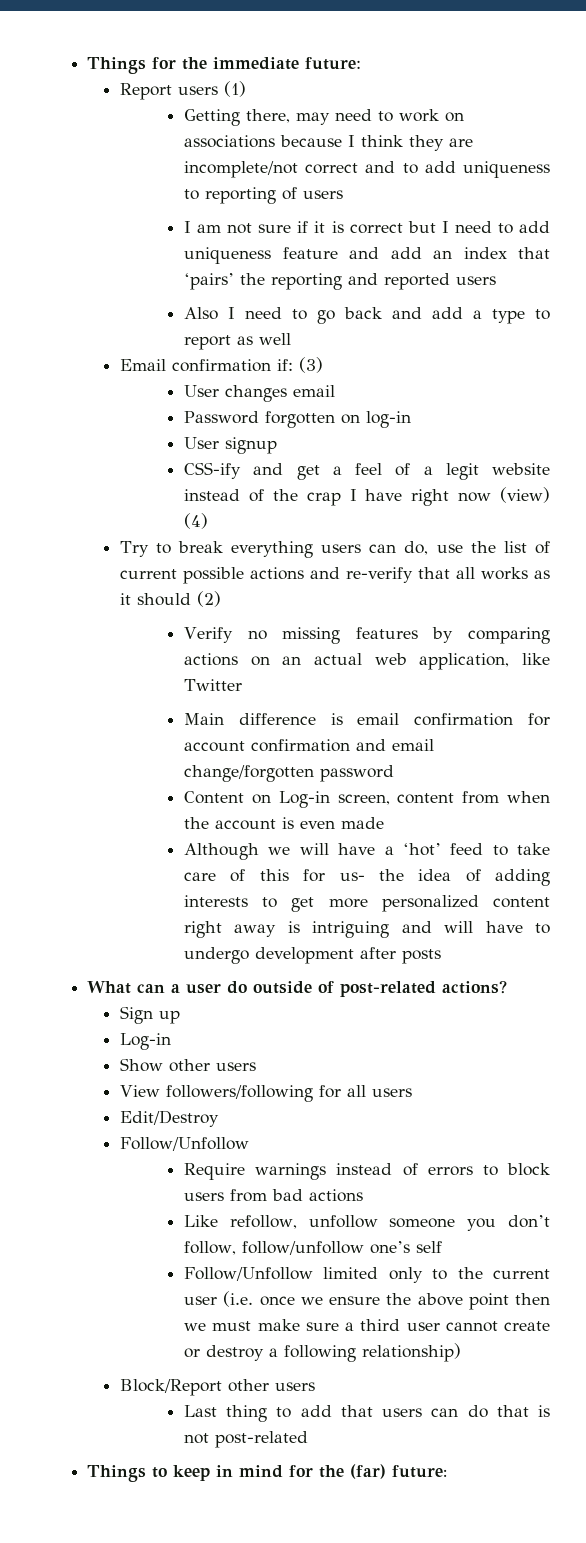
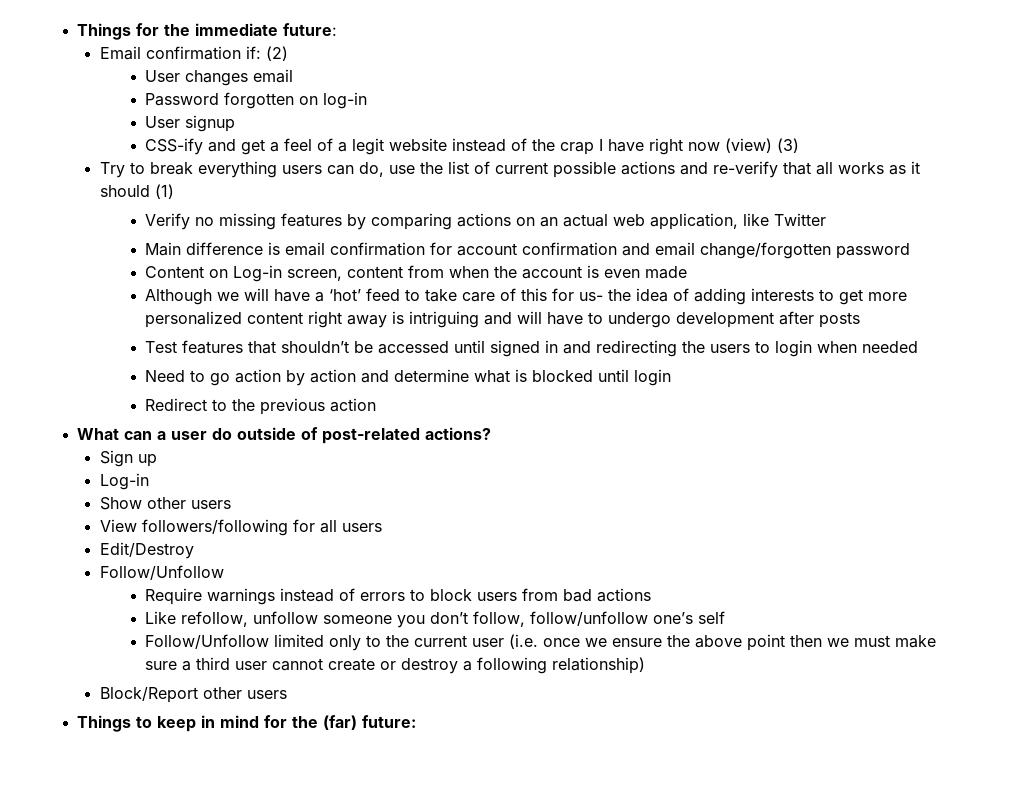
- Report users (1)
- Getting there, may need to work on associations because I think they are incomplete/not correct and to add uniqueness to reporting of users
- I am not sure if it is correct but I need to add uniqueness feature and add an index that ‘pairs’ the reporting and reported users
- Also I need to go back and add a type to report as well
- Email confirmation if: (3)
+ Email confirmation if: (2)
- CSS-ify and get a feel of a legit website instead of the crap I have right now (view) (4)
+ CSS-ify and get a feel of a legit website instead of the crap I have right now (view) (3)
- Try to break everything users can do, use the list of current possible actions and re-verify that all works as it should (2)
+ Try to break everything users can do, use the list of current possible actions and re-verify that all works as it should (1)
+ Test features that shouldn’t be accessed until signed in and redirecting the users to login when needed
+ Need to go action by action and determine what is blocked until login
+ Redirect to the previous action
- Last thing to add that users can do that is not post-related

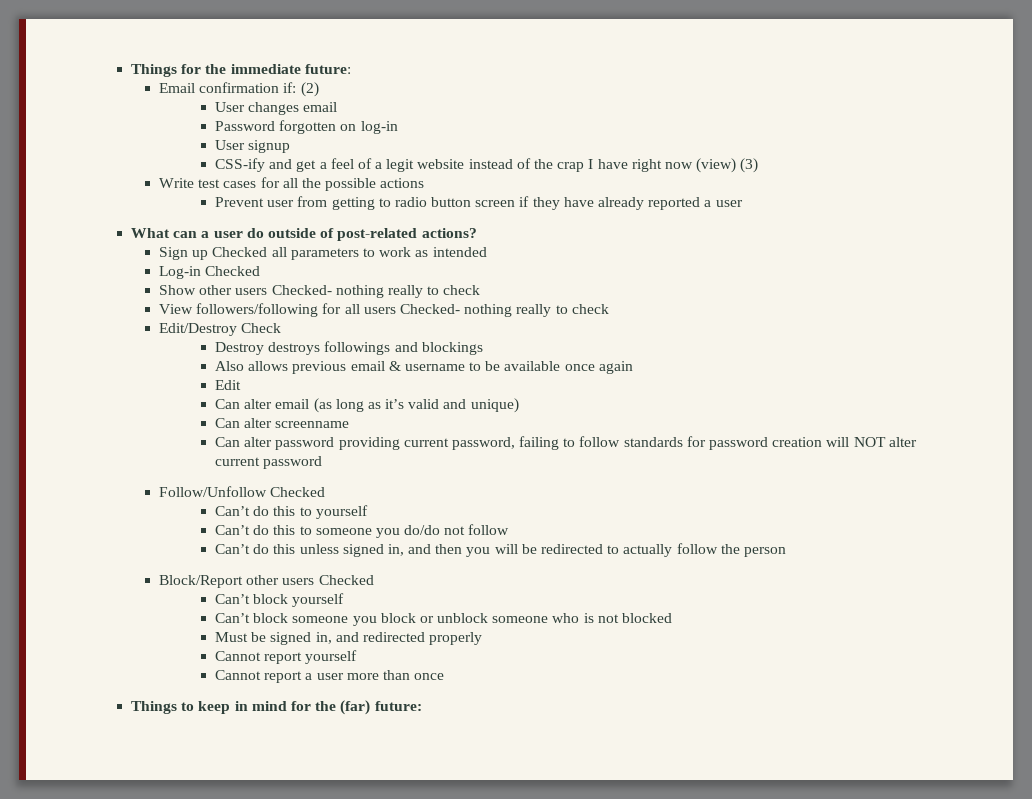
- Try to break everything users can do, use the list of current possible actions and re-verify that all works as it should (1)
- Verify no missing features by comparing actions on an actual web application, like Twitter
- Main difference is email confirmation for account confirmation and email change/forgotten password
- Content on Log-in screen, content from when the account is even made
- Although we will have a ‘hot’ feed to take care of this for us- the idea of adding interests to get more personalized content right away is intriguing and will have to undergo development after posts
- Test features that shouldn’t be accessed until signed in and redirecting the users to login when needed
- Need to go action by action and determine what is blocked until login
- Redirect to the previous action
+ Write test cases for all the possible actions
+ Prevent user from getting to radio button screen if they have already reported a user
- Sign up
- Log-in
+ Sign up Checked all parameters to work as intended
+ Log-in Checked
- Show other users
+ Show other users Checked- nothing really to check
- View followers/following for all users
- Edit/Destroy
- Follow/Unfollow
- Require warnings instead of errors to block users from bad actions
- Like refollow, unfollow someone you don’t follow, follow/unfollow one’s self
- Follow/Unfollow limited only to the current user (i.e. once we ensure the above point then we must make sure a third user cannot create or destroy a following relationship)
- Block/Report other users
+ View followers/following for all users Checked- nothing really to check
+ Edit/Destroy Check
+ Destroy destroys followings and blockings
+ Also allows previous email & username to be available once again
+ Edit
+ Can alter email (as long as it’s valid and unique)
+ Can alter screenname
+ Can alter password providing current password, failing to follow standards for password creation will NOT alter current password
+ Follow/Unfollow Checked
+ Can’t do this to yourself
+ Can’t do this to someone you do/do not follow
+ Can’t do this unless signed in, and then you will be redirected to actually follow the person
+ Block/Report other users Checked
+ Can’t block yourself
+ Can’t block someone you block or unblock someone who is not blocked
+ Must be signed in, and redirected properly
+ Cannot report yourself
+ Cannot report a user more than once

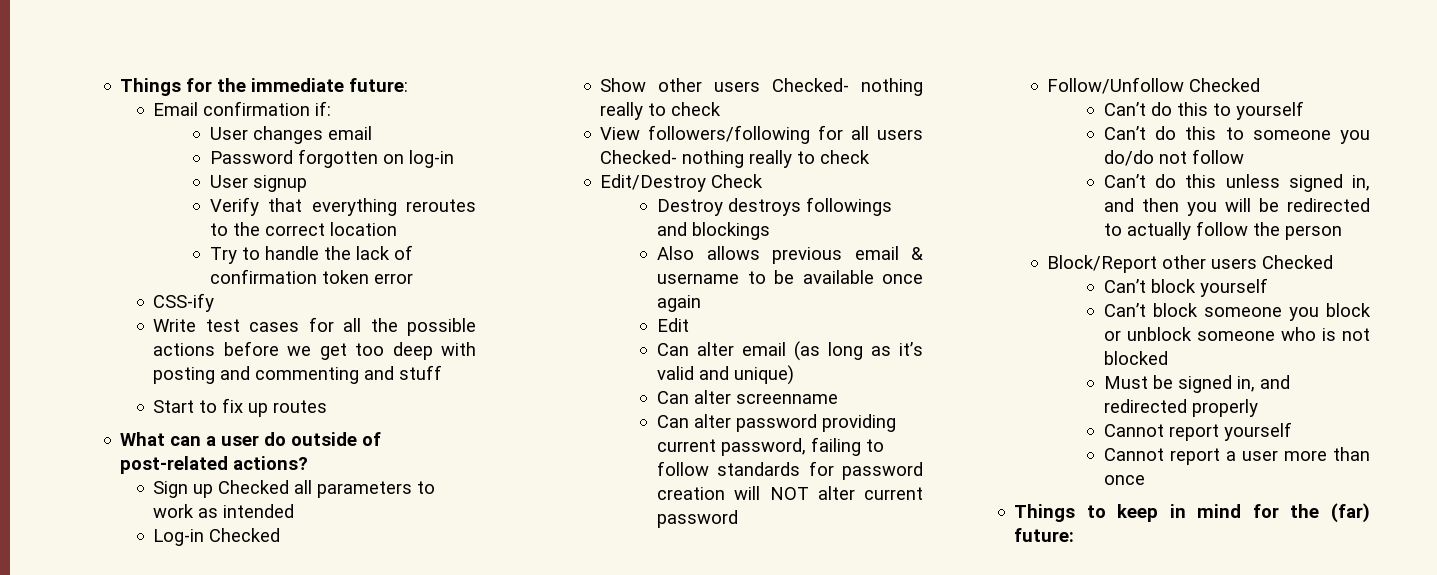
- Email confirmation if: (2)
+ Email confirmation if:
- CSS-ify and get a feel of a legit website instead of the crap I have right now (view) (3)
+ Verify that everything reroutes to the correct location
+ Try to handle the lack of confirmation token error
+ CSS-ify
- Write test cases for all the possible actions
- Prevent user from getting to radio button screen if they have already reported a user
+ Write test cases for all the possible actions before we get too deep with posting and commenting and stuff
+ Start to fix up routes

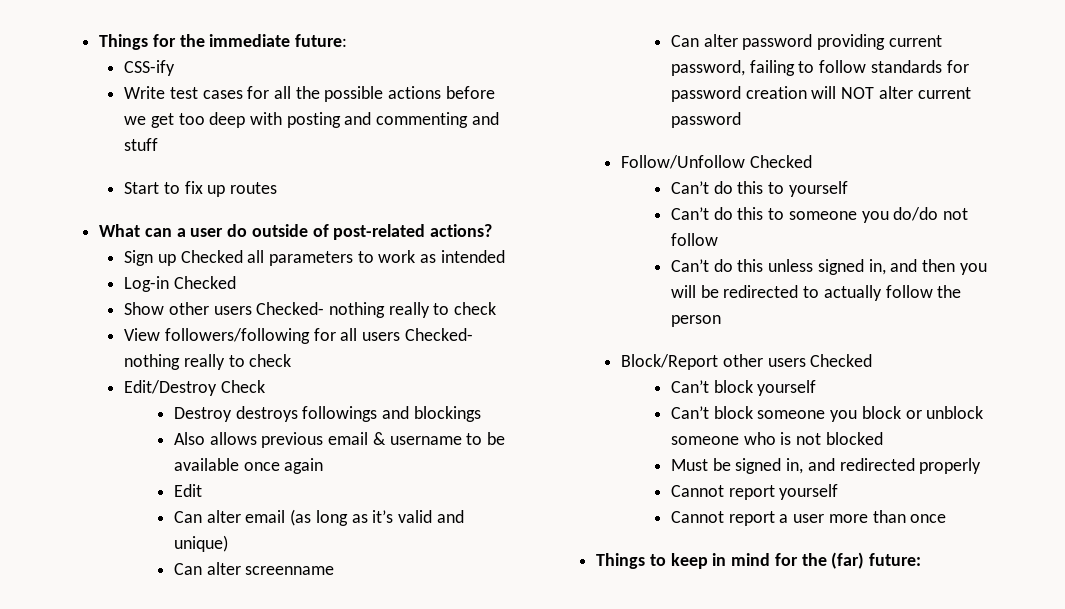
- Email confirmation if:
- User changes email
- Password forgotten on log-in
- User signup
- Verify that everything reroutes to the correct location
- Try to handle the lack of confirmation token error

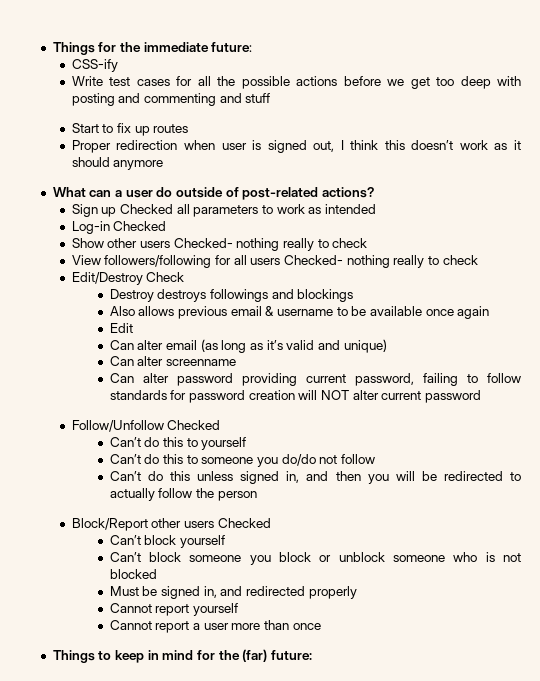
+ Proper redirection when user is signed out, I think this doesn’t work as it should anymore

